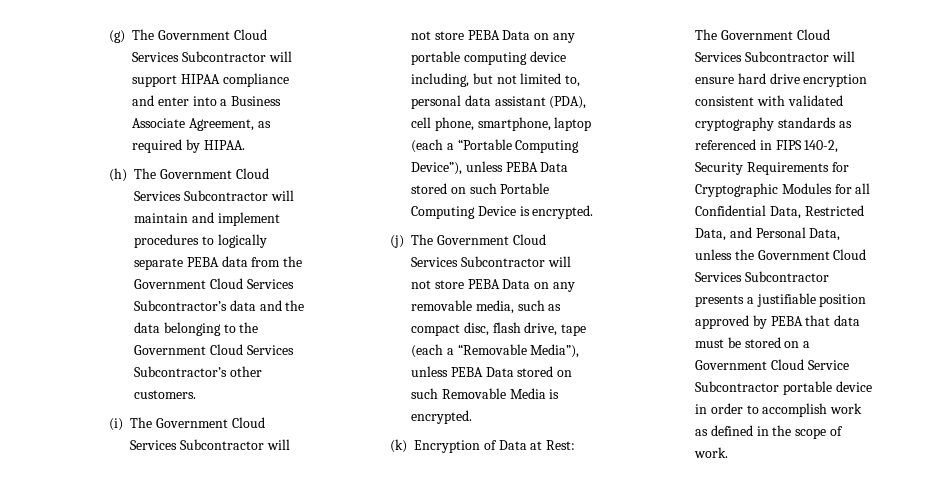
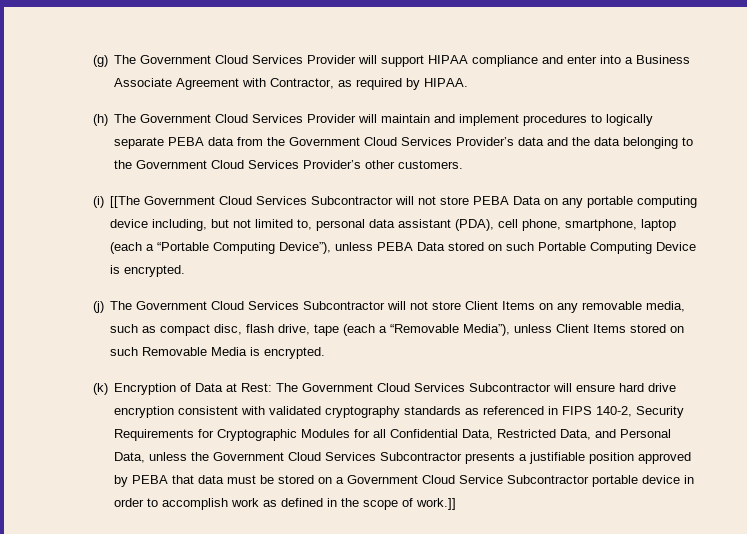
- (g) The Government Cloud Services Subcontractor will support HIPAA compliance and enter into a Business Associate Agreement, as required by HIPAA.
+ (g) The Government Cloud Services Provider will support HIPAA compliance and enter into a Business Associate Agreement with Contractor, as required by HIPAA.
- (h) The Government Cloud Services Subcontractor will maintain and implement procedures to logically separate PEBA data from the Government Cloud Services Subcontractor’s data and the data belonging to the Government Cloud Services Subcontractor’s other customers.
+ (h) The Government Cloud Services Provider will maintain and implement procedures to logically separate PEBA data from the Government Cloud Services Provider’s data and the data belonging to the Government Cloud Services Provider’s other customers.
- (i) The Government Cloud Services Subcontractor will not store PEBA Data on any portable computing device including, but not limited to, personal data assistant (PDA), cell phone, smartphone, laptop (each a “Portable Computing Device”), unless PEBA Data stored on such Portable Computing Device is encrypted.
+ (i) [[The Government Cloud Services Subcontractor will not store PEBA Data on any portable computing device including, but not limited to, personal data assistant (PDA), cell phone, smartphone, laptop (each a “Portable Computing Device”), unless PEBA Data stored on such Portable Computing Device is encrypted.
- (j) The Government Cloud Services Subcontractor will not store PEBA Data on any removable media, such as compact disc, flash drive, tape (each a “Removable Media”), unless PEBA Data stored on such Removable Media is encrypted.
+ (j) The Government Cloud Services Subcontractor will not store Client Items on any removable media, such as compact disc, flash drive, tape (each a “Removable Media”), unless Client Items stored on such Removable Media is encrypted.
- The Government Cloud Services Subcontractor will ensure hard drive encryption consistent with validated cryptography standards as referenced in FIPS 140-2, Security Requirements for Cryptographic Modules for all Confidential Data, Restricted Data, and Personal Data, unless the Government Cloud Services Subcontractor presents a justifiable position approved by PEBA that data must be stored on a Government Cloud Service Subcontractor portable device in order to accomplish work as defined in the scope of work.
+ The Government Cloud Services Subcontractor will ensure hard drive encryption consistent with validated cryptography standards as referenced in FIPS 140-2, Security Requirements for Cryptographic Modules for all Confidential Data, Restricted Data, and Personal Data, unless the Government Cloud Services Subcontractor presents a justifiable position approved by PEBA that data must be stored on a Government Cloud Service Subcontractor portable device in order to accomplish work as defined in the scope of work.]]

